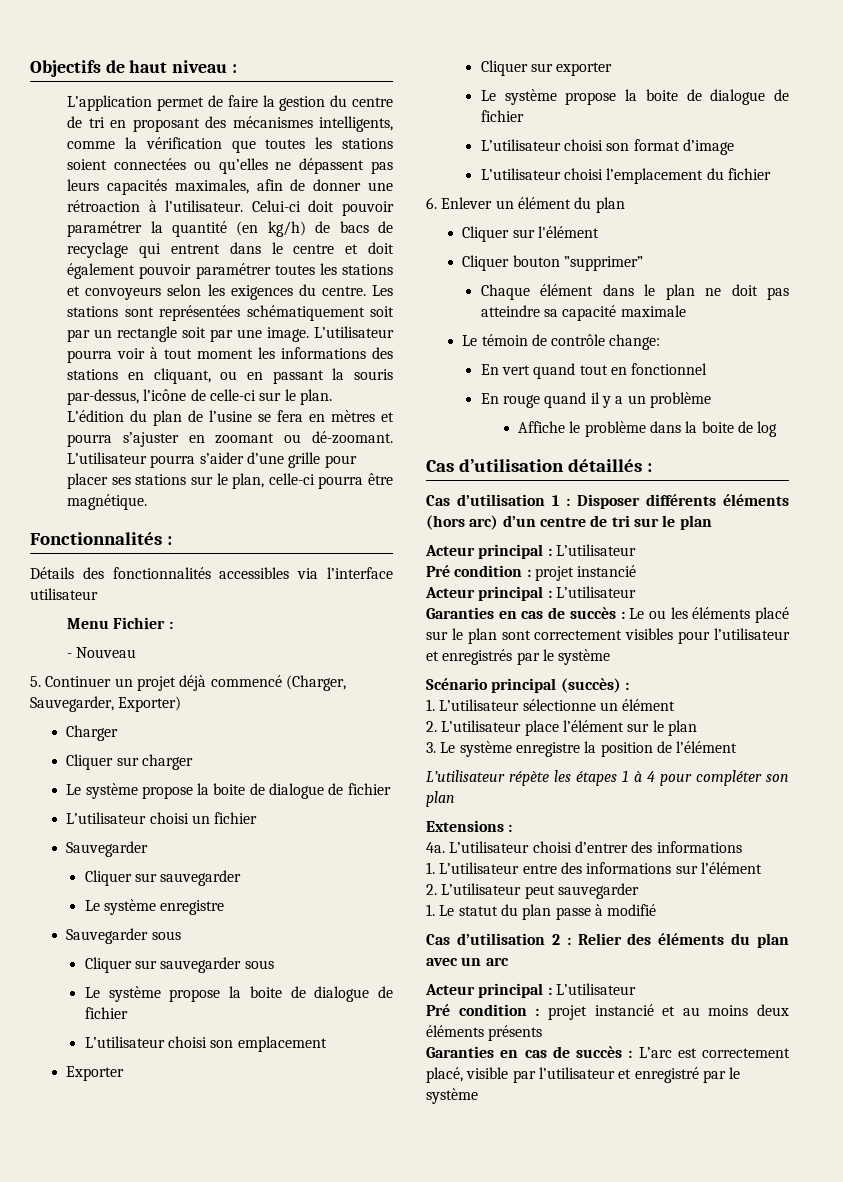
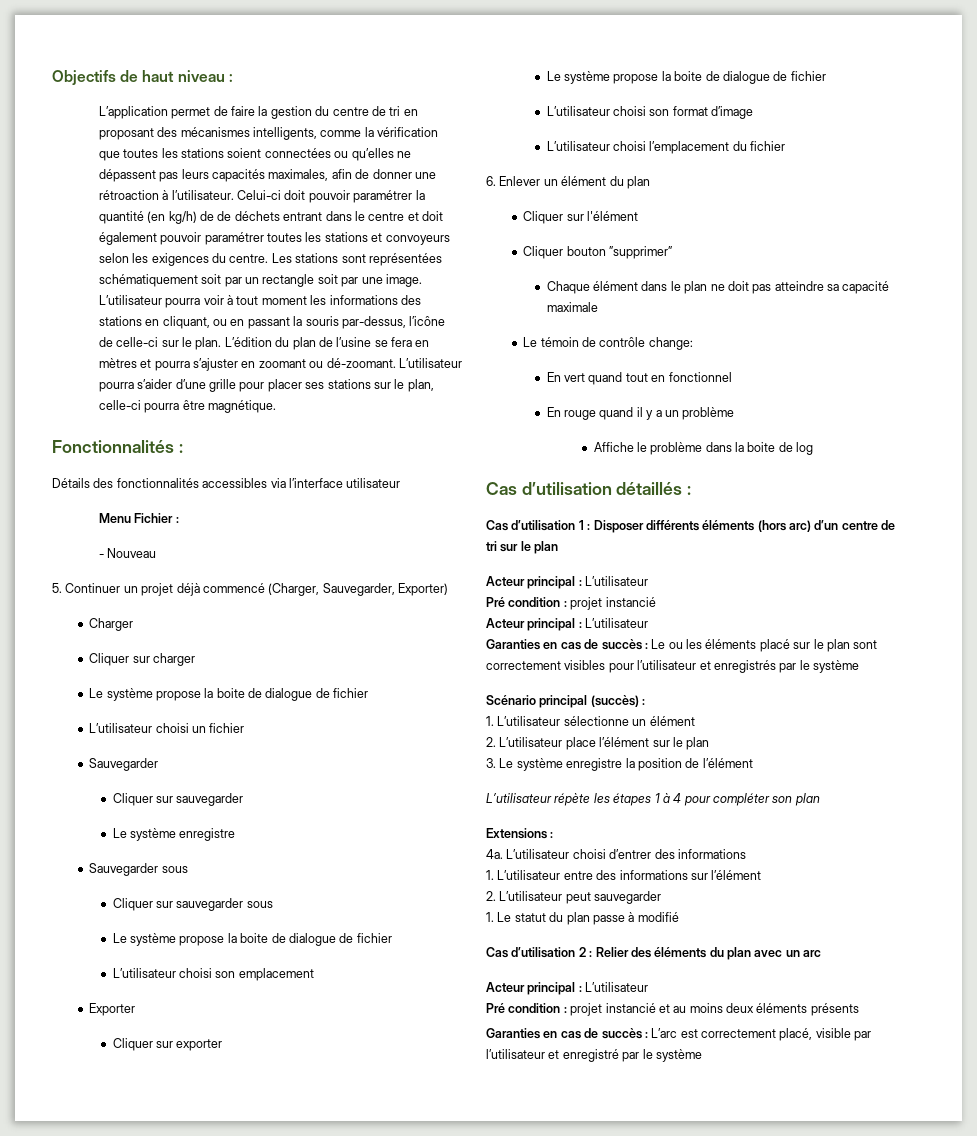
- Celui-ci doit pouvoir paramétrer la quantité (en kg/h) de bacs de recyclage qui entrent dans le centre et doit également pouvoir paramétrer toutes les stations et convoyeurs selon les exigences du centre.
+ Celui-ci doit pouvoir paramétrer la quantité (en kg/h) de de déchets entrant dans le centre et doit également pouvoir paramétrer toutes les stations et convoyeurs selon les exigences du centre.

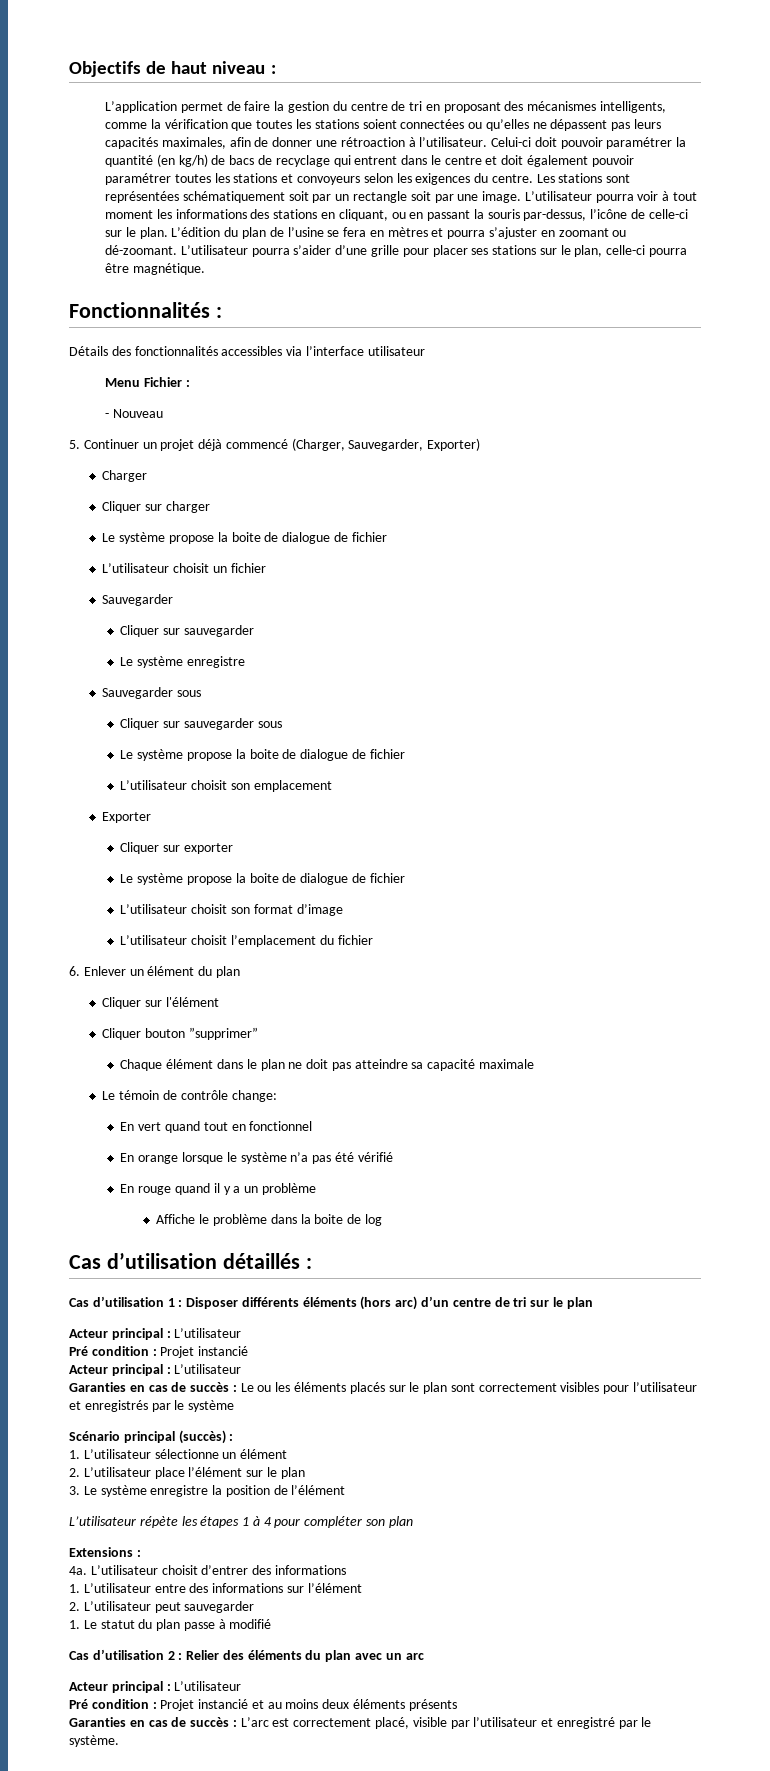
- Celui-ci doit pouvoir paramétrer la quantité (en kg/h) de de déchets entrant dans le centre et doit également pouvoir paramétrer toutes les stations et convoyeurs selon les exigences du centre.
+ Celui-ci doit pouvoir paramétrer la quantité (en kg/h) de bacs de recyclage qui entrent dans le centre et doit également pouvoir paramétrer toutes les stations et convoyeurs selon les exigences du centre.
- L’utilisateur choisi un fichier
+ L’utilisateur choisit un fichier
- L’utilisateur choisi son emplacement
+ L’utilisateur choisit son emplacement
- L’utilisateur choisi son format d’image
+ L’utilisateur choisit son format d’image
- L’utilisateur choisi l’emplacement du fichier
+ L’utilisateur choisit l’emplacement du fichier
+ En orange lorsque le système n’a pas été vérifié
  Cas d’utilisation 1 : Disposer différents éléments (hors arc) d’un centre de tri sur le plan
  Acteur principal : L’utilisateur
- Pré condition : projet instancié
+ Pré condition : Projet instancié
- Garanties en cas de succès : Le ou les éléments placé sur le plan sont correctement visibles pour l’utilisateur et enregistrés par le système
+ Garanties en cas de succès : Le ou les éléments placés sur le plan sont correctement visibles pour l’utilisateur et enregistrés par le système
- L’utilisateur choisi d’entrer des informations
+ L’utilisateur choisit d’entrer des informations
- Pré condition : projet instancié et au moins deux éléments présents
+ Pré condition : Projet instancié et au moins deux éléments présents
- Garanties en cas de succès : L’arc est correctement placé, visible par l’utilisateur et enregistré par le système
+ Garanties en cas de succès : L’arc est correctement placé, visible par l’utilisateur et enregistré par le système.

